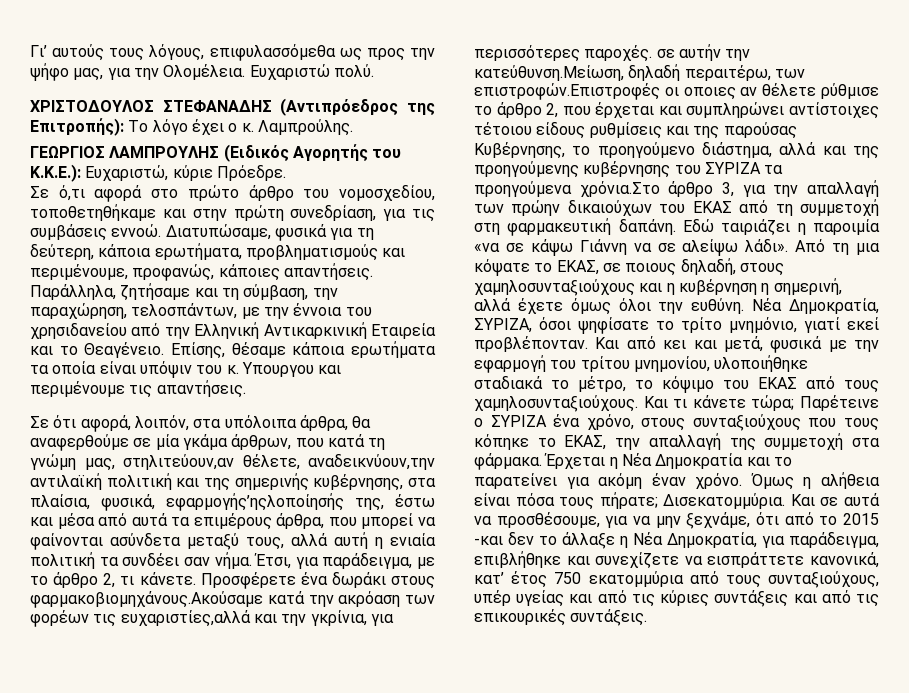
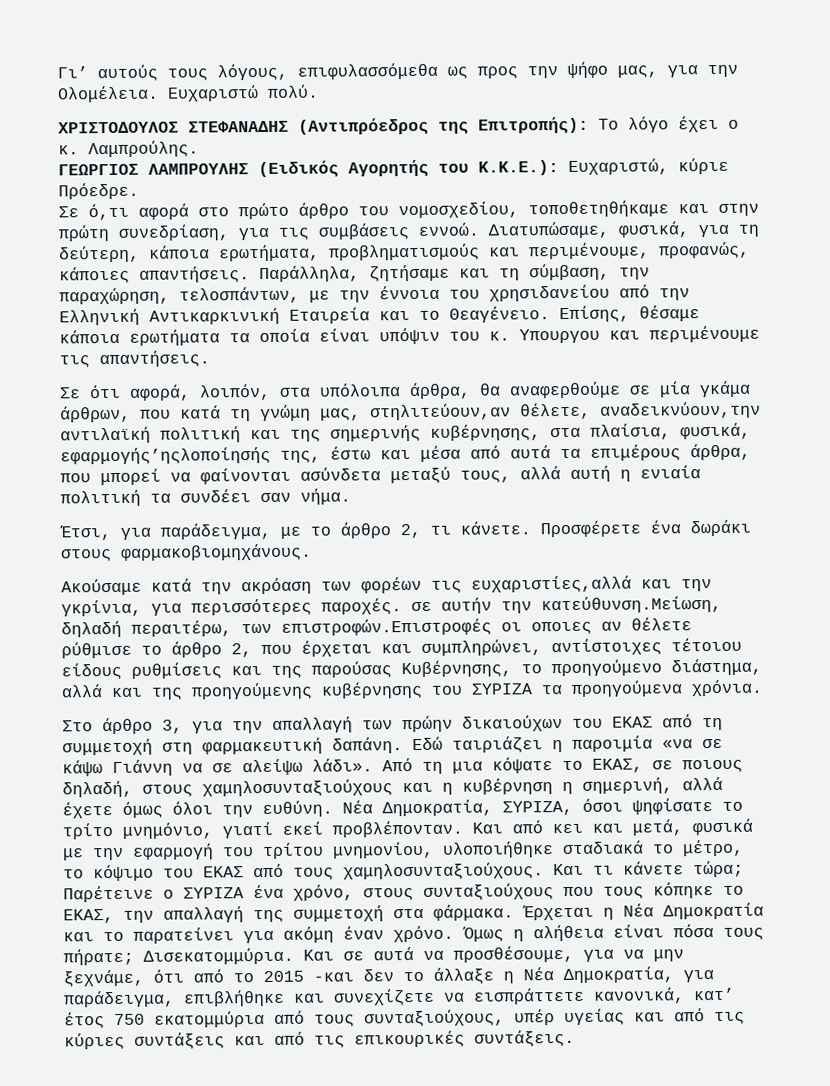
- Διατυπώσαμε, φυσικά για τη δεύτερη, κάποια ερωτήματα, προβληματισμούς και περιμένουμε, προφανώς, κάποιες απαντήσεις.
+ Διατυπώσαμε, φυσικά, για τη δεύτερη, κάποια ερωτήματα, προβληματισμούς και περιμένουμε, προφανώς, κάποιες απαντήσεις.
- Σε ότι αφορά, λοιπόν, στα υπόλοιπα άρθρα, θα αναφερθούμε σε μία γκάμα άρθρων, που κατά τη γνώμη μας, στηλιτεύουν,αν θέλετε, αναδεικνύουν,την αντιλαϊκή πολιτική και της σημερινής κυβέρνησης, στα πλαίσια, φυσικά, εφαρμογής’ηςλοποίησής της, έστω και μέσα από αυτά τα επιμέρους άρθρα, που μπορεί να φαίνονται ασύνδετα μεταξύ τους, αλλά αυτή η ενιαία πολιτική τα συνδέει σαν νήμα. Έτσι, για παράδειγμα, με το άρθρο 2, τι κάνετε.
+ Σε ότι αφορά, λοιπόν, στα υπόλοιπα άρθρα, θα αναφερθούμε σε μία γκάμα άρθρων, που κατά τη γνώμη μας, στηλιτεύουν,αν θέλετε, αναδεικνύουν,την αντιλαϊκή πολιτική και της σημερινής κυβέρνησης, στα πλαίσια, φυσικά, εφαρμογής’ηςλοποίησής της, έστω και μέσα από αυτά τα επιμέρους άρθρα, που μπορεί να φαίνονται ασύνδετα μεταξύ τους, αλλά αυτή η ενιαία πολιτική τα συνδέει σαν νήμα.
+ Έτσι, για παράδειγμα, με το άρθρο 2, τι κάνετε.
- Προσφέρετε ένα δωράκι στους φαρμακοβιομηχάνους.Ακούσαμε κατά την ακρόαση των φορέων τις ευχαριστίες,αλλά και την γκρίνια, για περισσότερες παροχές. σε αυτήν την κατεύθυνση.Μείωση, δηλαδή περαιτέρω, των επιστροφών.Επιστροφές οι οποιες αν θέλετε ρύθμισε το άρθρο 2, που έρχεται και συμπληρώνει αντίστοιχες τέτοιου είδους ρυθμίσεις και της παρούσας Κυβέρνησης, το προηγούμενο διάστημα, αλλά και της προηγούμενης κυβέρνησης του ΣΥΡΙΖΑ τα προηγούμενα χρόνια.Στο άρθρο 3, για την απαλλαγή των πρώην δικαιούχων του ΕΚΑΣ από τη συμμετοχή στη φαρμακευτική δαπάνη.
+ Προσφέρετε ένα δωράκι στους φαρμακοβιομηχάνους.
+ Ακούσαμε κατά την ακρόαση των φορέων τις ευχαριστίες,αλλά και την γκρίνια, για περισσότερες παροχές. σε αυτήν την κατεύθυνση.Μείωση, δηλαδή περαιτέρω, των επιστροφών.Επιστροφές οι οποιες αν θέλετε ρύθμισε το άρθρο 2, που έρχεται και συμπληρώνει, αντίστοιχες τέτοιου είδους ρυθμίσεις και της παρούσας Κυβέρνησης, το προηγούμενο διάστημα, αλλά και της προηγούμενης κυβέρνησης του ΣΥΡΙΖΑ τα προηγούμενα χρόνια.
+ Στο άρθρο 3, για την απαλλαγή των πρώην δικαιούχων του ΕΚΑΣ από τη συμμετοχή στη φαρμακευτική δαπάνη.

